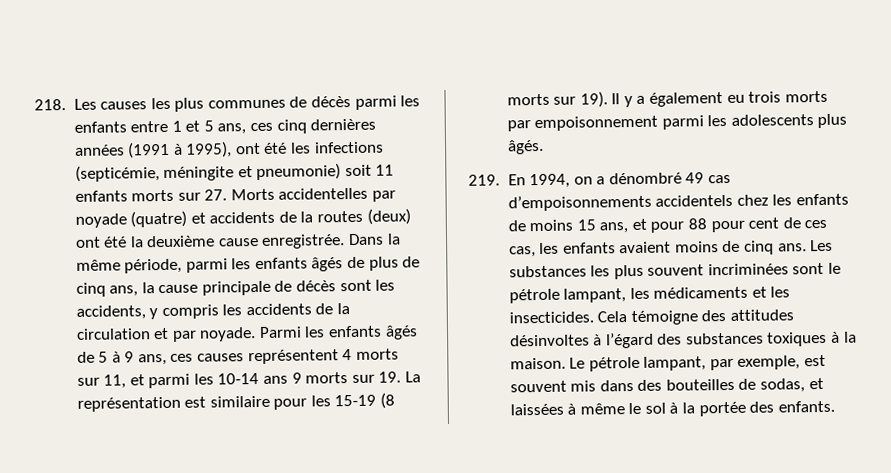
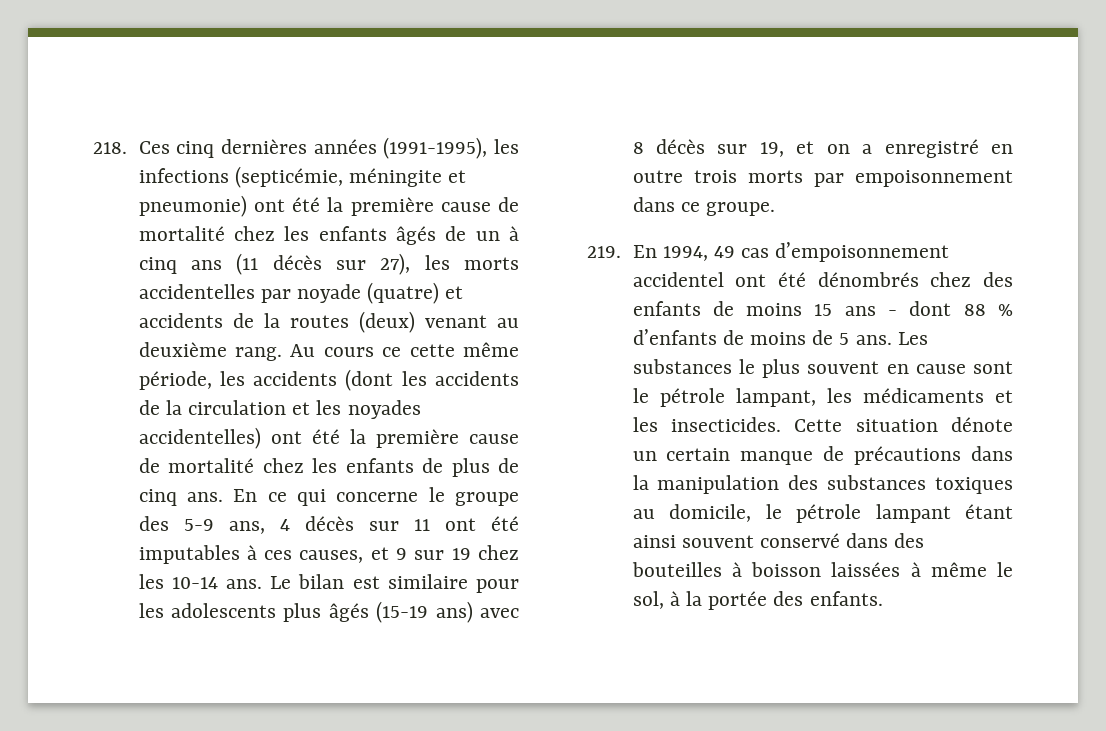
- 218. Les causes les plus communes de décès parmi les enfants entre 1 et 5 ans, ces cinq dernières années (1991 à 1995), ont été les infections (septicémie, méningite et pneumonie) soit 11 enfants morts sur 27. Morts accidentelles par noyade (quatre) et accidents de la routes (deux) ont été la deuxième cause enregistrée. Dans la même période, parmi les enfants âgés de plus de cinq ans, la cause principale de décès sont les accidents, y compris les accidents de la circulation et par noyade. Parmi les enfants âgés de 5 à 9 ans, ces causes représentent 4 morts sur 11, et parmi les 10-14 ans 9 morts sur 19. La représentation est similaire pour les 15-19 (8 morts sur 19). Il y a également eu trois morts par empoisonnement parmi les adolescents plus âgés.
- 219. En 1994, on a dénombré 49 cas d’empoisonnements accidentels chez les enfants de moins 15 ans, et pour 88 pour cent de ces cas, les enfants avaient moins de cinq ans.
+ 218. Ces cinq dernières années (1991-1995), les infections (septicémie, méningite et pneumonie) ont été la première cause de mortalité chez les enfants âgés de un à cinq ans (11 décès sur 27), les morts accidentelles par noyade (quatre) et accidents de la routes (deux) venant au deuxième rang. Au cours ce cette même période, les accidents (dont les accidents de la circulation et les noyades accidentelles) ont été la première cause de mortalité chez les enfants de plus de cinq ans. En ce qui concerne le groupe des 5-9 ans, 4 décès sur 11 ont été imputables à ces causes, et 9 sur 19 chez les 10-14 ans. Le bilan est similaire pour les adolescents plus âgés (15-19 ans) avec 8 décès sur 19, et on a enregistré en outre trois morts par empoisonnement dans ce groupe.
+ 219. En 1994, 49 cas d’empoisonnement accidentel ont été dénombrés chez des enfants de moins 15 ans - dont 88 % d’enfants de moins de 5 ans.
- Les substances les plus souvent incriminées sont le pétrole lampant, les médicaments et les insecticides.
+ Les substances le plus souvent en cause sont le pétrole lampant, les médicaments et les insecticides.
- Cela témoigne des attitudes désinvoltes à l’égard des substances toxiques à la maison. Le pétrole lampant, par exemple, est souvent mis dans des bouteilles de sodas, et laissées à même le sol à la portée des enfants.
+ Cette situation dénote un certain manque de précautions dans la manipulation des substances toxiques au domicile, le pétrole lampant étant ainsi souvent conservé dans des bouteilles à boisson laissées à même le sol, à la portée des enfants.

